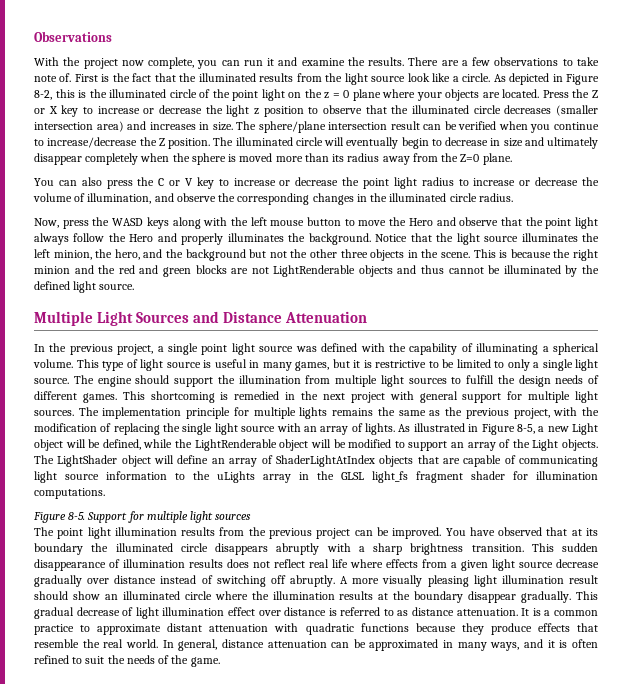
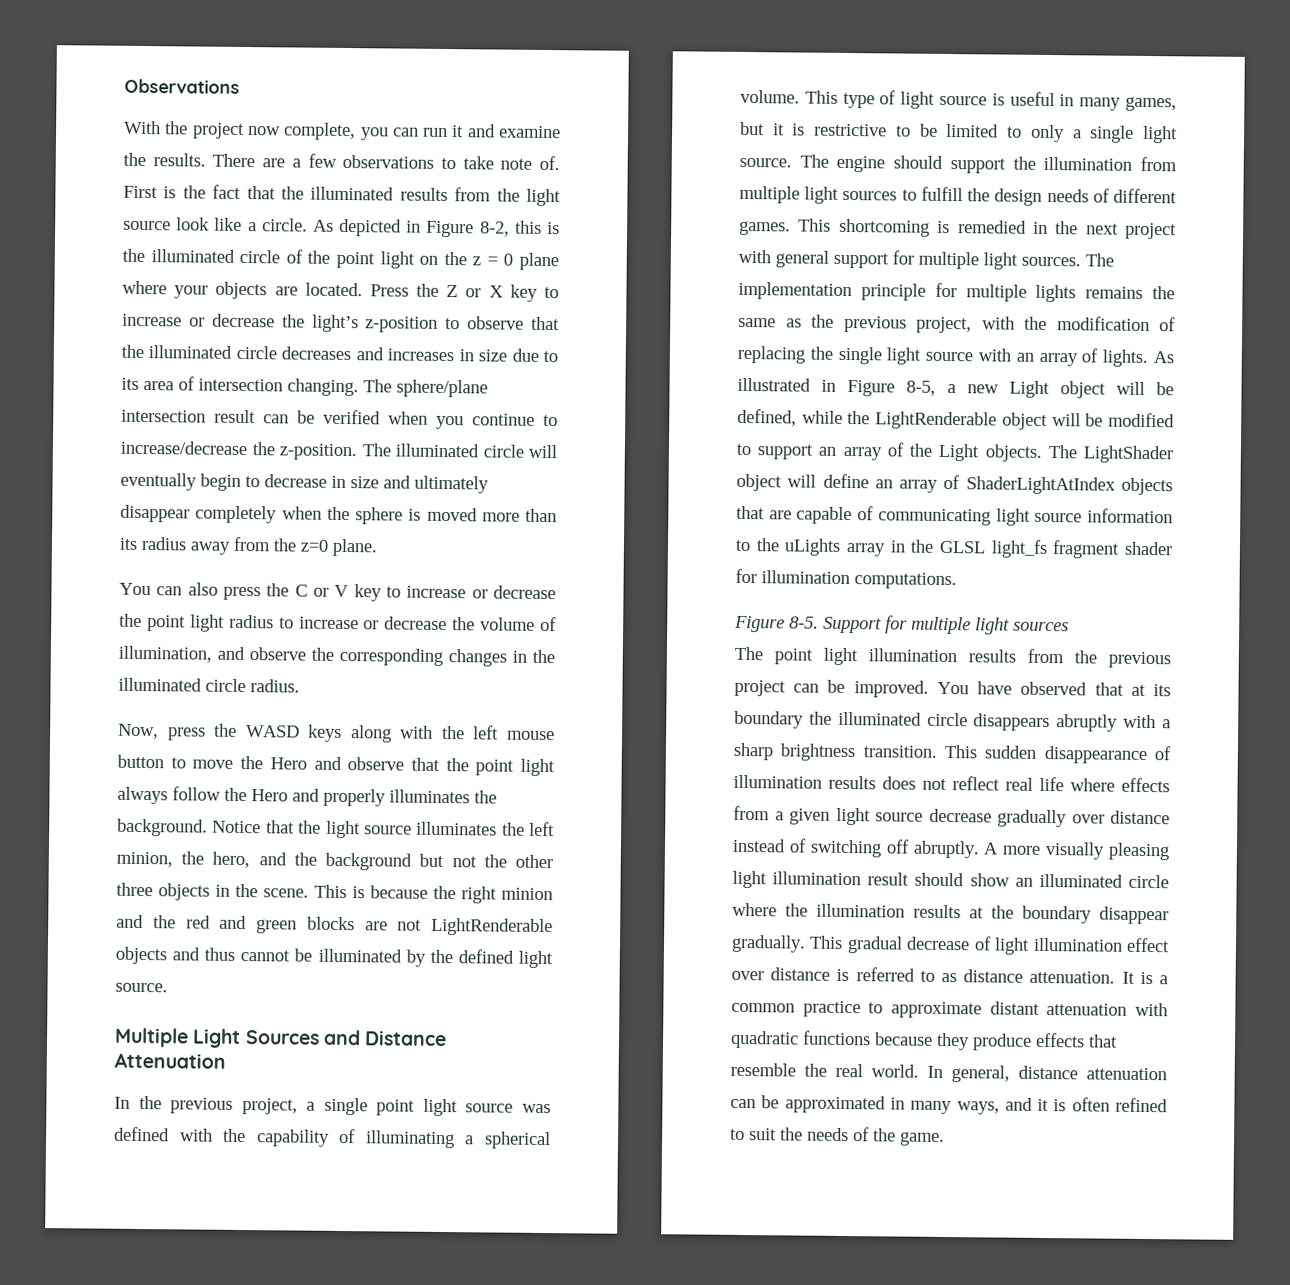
- Press the Z or X key to increase or decrease the light z position to observe that the illuminated circle decreases (smaller intersection area) and increases in size.
+ Press the Z or X key to increase or decrease the light’s z-position to observe that the illuminated circle decreases and increases in size due to its area of intersection changing.
- The sphere/plane intersection result can be verified when you continue to increase/decrease the Z position.
+ The sphere/plane intersection result can be verified when you continue to increase/decrease the z-position.
- The illuminated circle will eventually begin to decrease in size and ultimately disappear completely when the sphere is moved more than its radius away from the Z=0 plane.
+ The illuminated circle will eventually begin to decrease in size and ultimately disappear completely when the sphere is moved more than its radius away from the z=0 plane.

